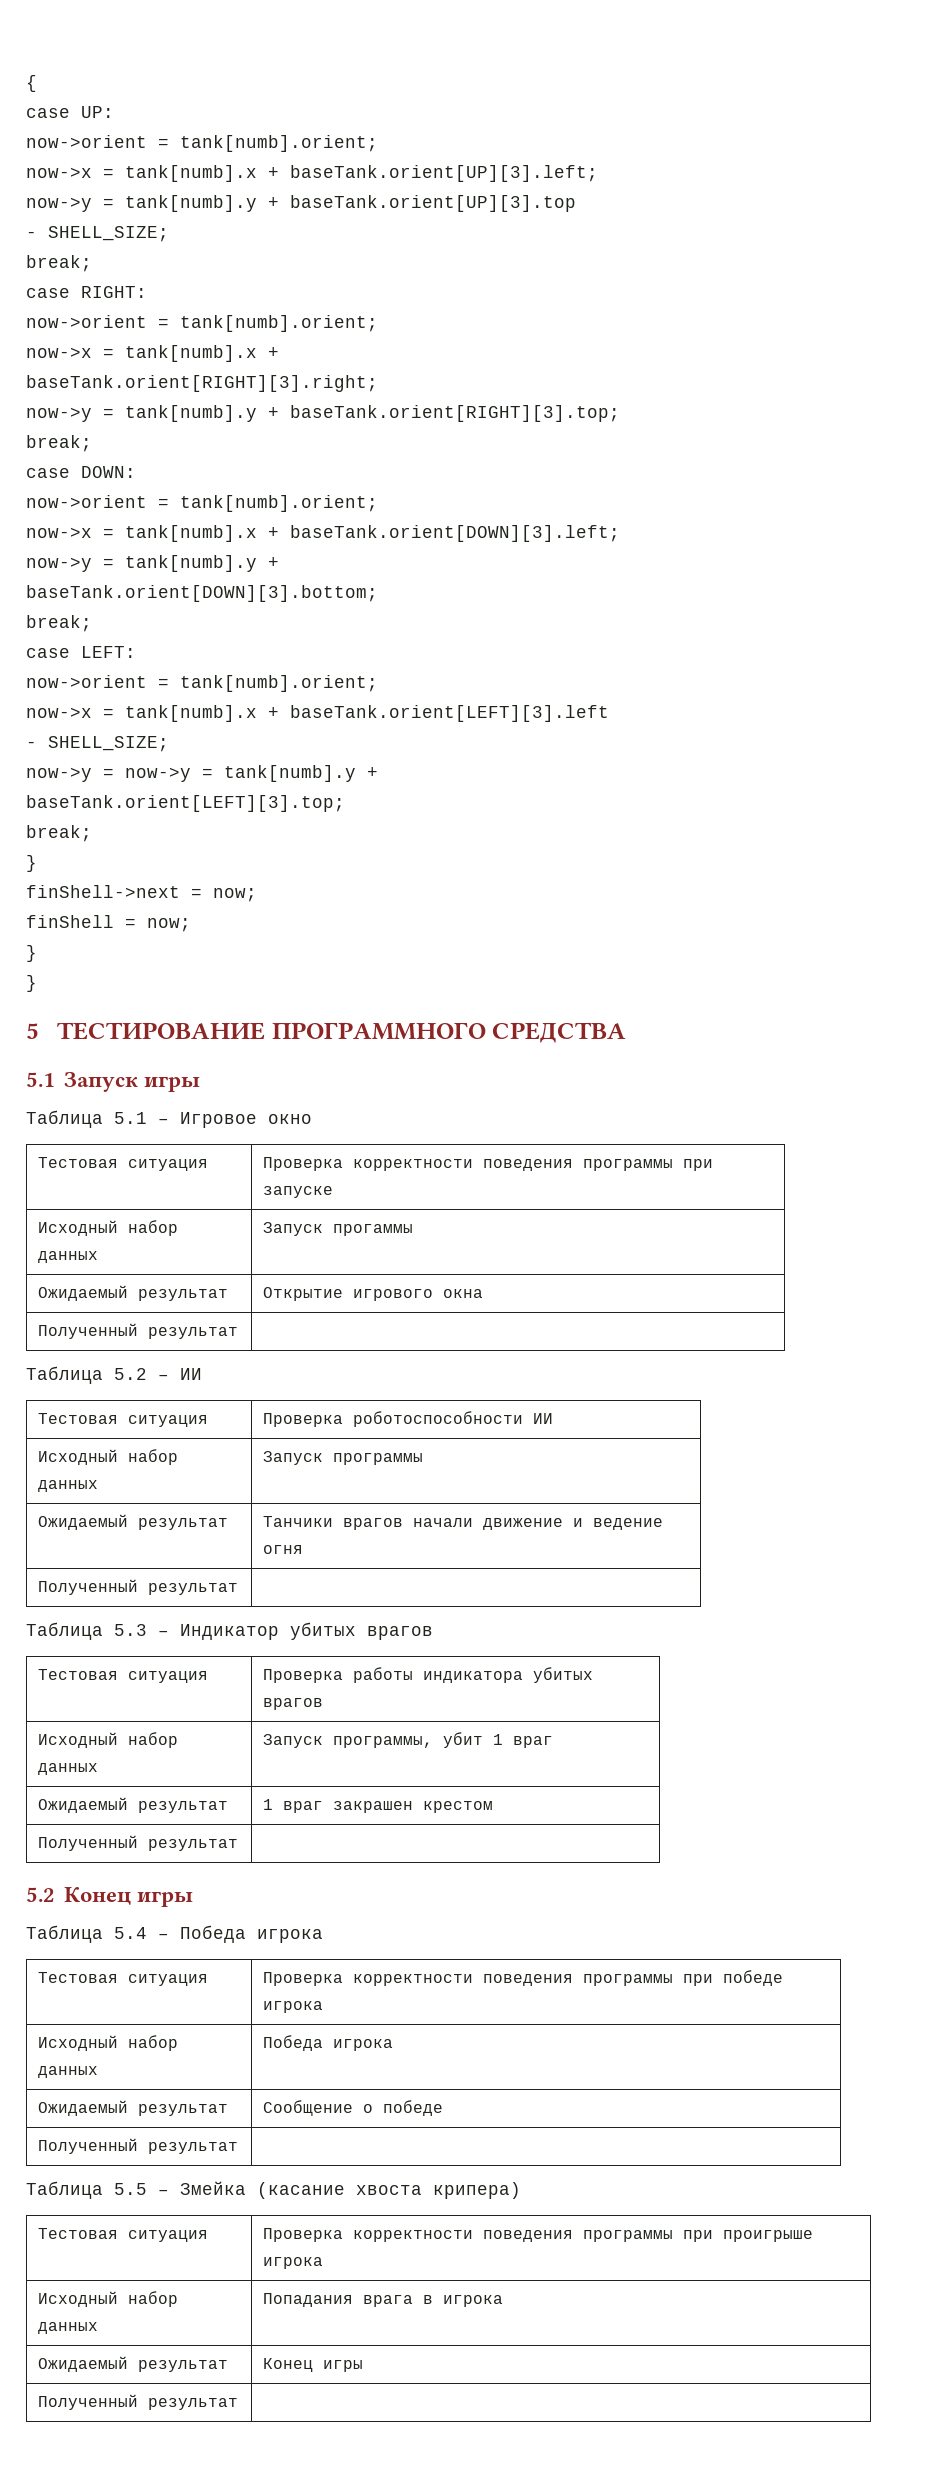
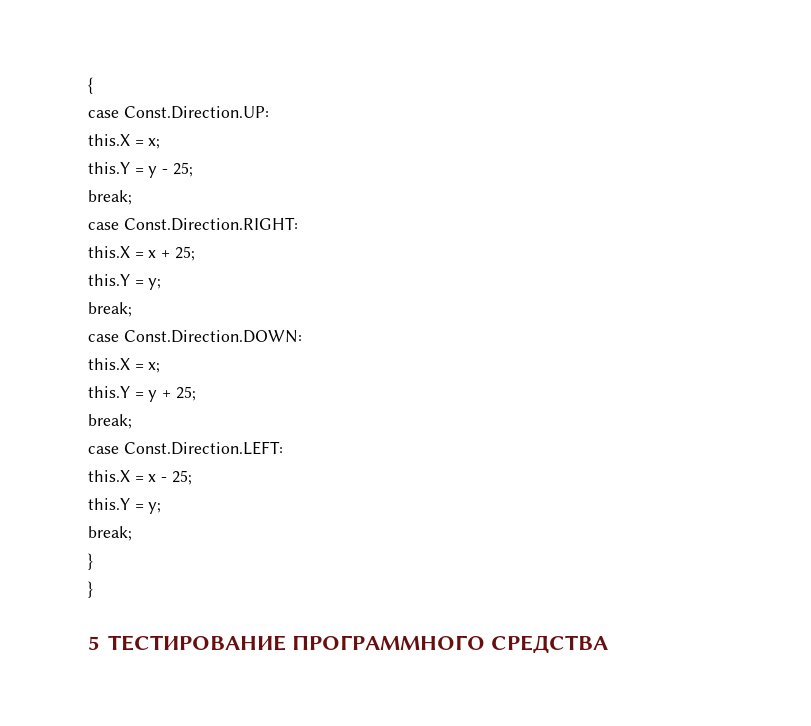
- case UP:
- now->orient = tank[numb].orient;
- now->x = tank[numb].x + baseTank.orient[UP][3].left;
- now->y = tank[numb].y + baseTank.orient[UP][3].top
- - SHELL_SIZE;
+ case Const.Direction.UP:
+ this.X = x;
+ this.Y = y - 25;
  break;
- case RIGHT:
- now->orient = tank[numb].orient;
- now->x = tank[numb].x +
- baseTank.orient[RIGHT][3].right;
- now->y = tank[numb].y + baseTank.orient[RIGHT][3].top;
+ case Const.Direction.RIGHT:
+ this.X = x + 25;
+ this.Y = y;
  break;
- case DOWN:
- now->orient = tank[numb].orient;
- now->x = tank[numb].x + baseTank.orient[DOWN][3].left;
- now->y = tank[numb].y +
- baseTank.orient[DOWN][3].bottom;
+ case Const.Direction.DOWN:
+ this.X = x;
+ this.Y = y + 25;
  break;
- case LEFT:
- now->orient = tank[numb].orient;
- now->x = tank[numb].x + baseTank.orient[LEFT][3].left
- - SHELL_SIZE;
- now->y = now->y = tank[numb].y +
- baseTank.orient[LEFT][3].top;
+ case Const.Direction.LEFT:
+ this.X = x - 25;
+ this.Y = y;
  break;
- }
- finShell->next = now;
- finShell = now;
- 5.1 Запуск игры
- Таблица 5.1 – Игровое окно
- Тестовая ситуация | Проверка корректности поведения программы при запуске
- Исходный набор данных | Запуск прогаммы
- Ожидаемый результат | Открытие игрового окна
- Полученный результат |
- Таблица 5.2 – ИИ
- Тестовая ситуация | Проверка роботоспособности ИИ
- Исходный набор данных | Запуск программы
- Ожидаемый результат | Танчики врагов начали движение и ведение огня
- Полученный результат |
- Таблица 5.3 – Индикатор убитых врагов
- Тестовая ситуация | Проверка работы индикатора убитых врагов
- Исходный набор данных | Запуск программы, убит 1 враг
- Ожидаемый результат | 1 враг закрашен крестом
- Полученный результат |
- 5.2 Конец игры
- Таблица 5.4 – Победа игрока
- Тестовая ситуация | Проверка корректности поведения программы при победе игрока
- Исходный набор данных | Победа игрока
- Ожидаемый результат | Сообщение о победе
- Полученный результат |
- Таблица 5.5 – Змейка (касание хвоста крипера)
- Тестовая ситуация | Проверка корректности поведения программы при проигрыше игрока
- Исходный набор данных | Попадания врага в игрока
- Ожидаемый результат | Конец игры
- Полученный результат |

